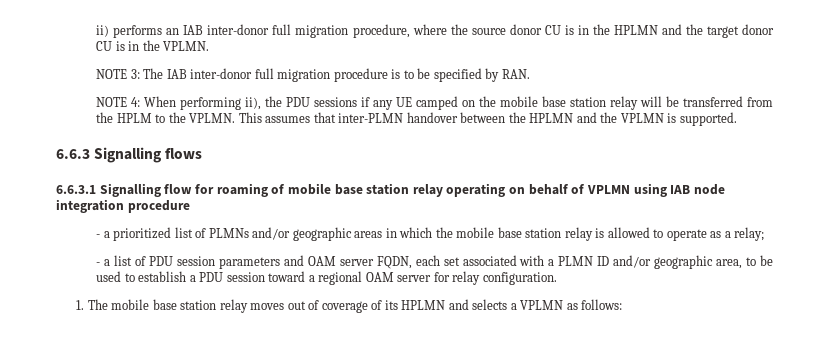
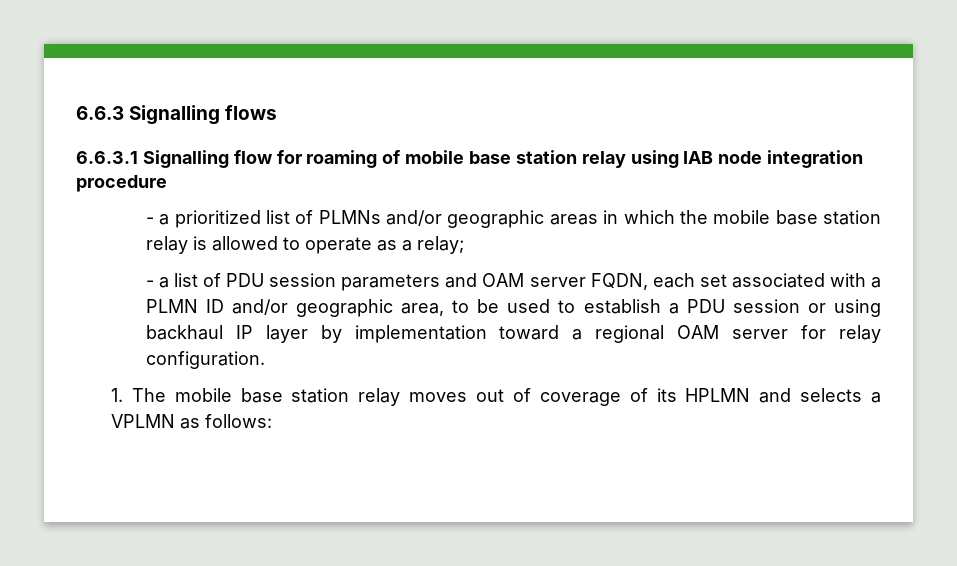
- ii) performs an IAB inter-donor full migration procedure, where the source donor CU is in the HPLMN and the target donor CU is in the VPLMN.
- NOTE 3: The IAB inter-donor full migration procedure is to be specified by RAN.
- NOTE 4: When performing ii), the PDU sessions if any UE camped on the mobile base station relay will be transferred from the HPLM to the VPLMN. This assumes that inter-PLMN handover between the HPLMN and the VPLMN is supported.
- 6.6.3.1 Signalling flow for roaming of mobile base station relay operating on behalf of VPLMN using IAB node integration procedure
+ 6.6.3.1 Signalling flow for roaming of mobile base station relay using IAB node integration procedure
- - a list of PDU session parameters and OAM server FQDN, each set associated with a PLMN ID and/or geographic area, to be used to establish a PDU session toward a regional OAM server for relay configuration.
+ - a list of PDU session parameters and OAM server FQDN, each set associated with a PLMN ID and/or geographic area, to be used to establish a PDU session or using backhaul IP layer by implementation toward a regional OAM server for relay configuration.

